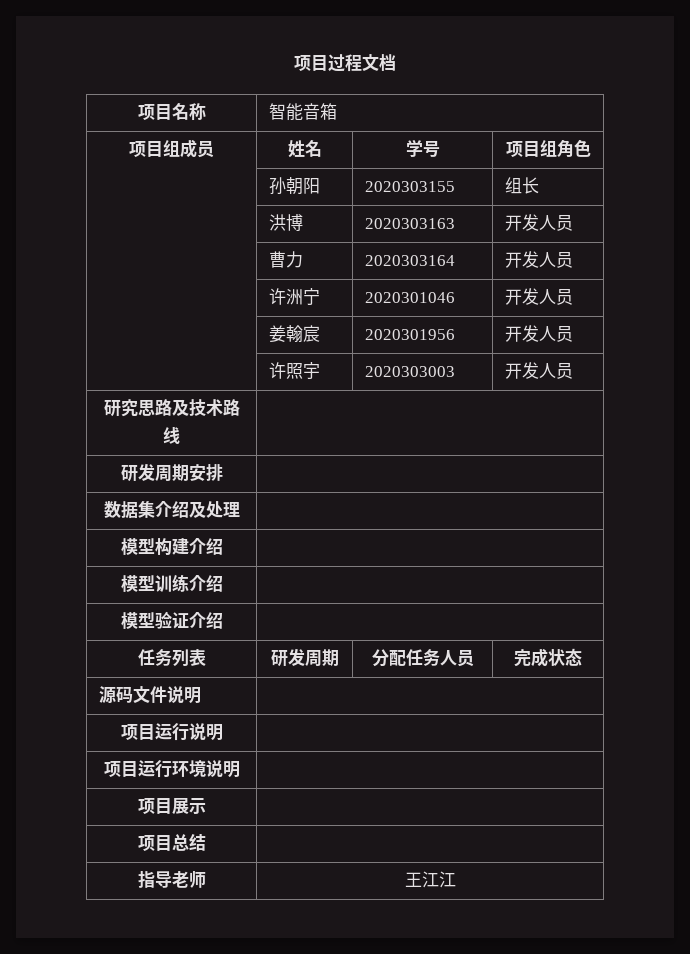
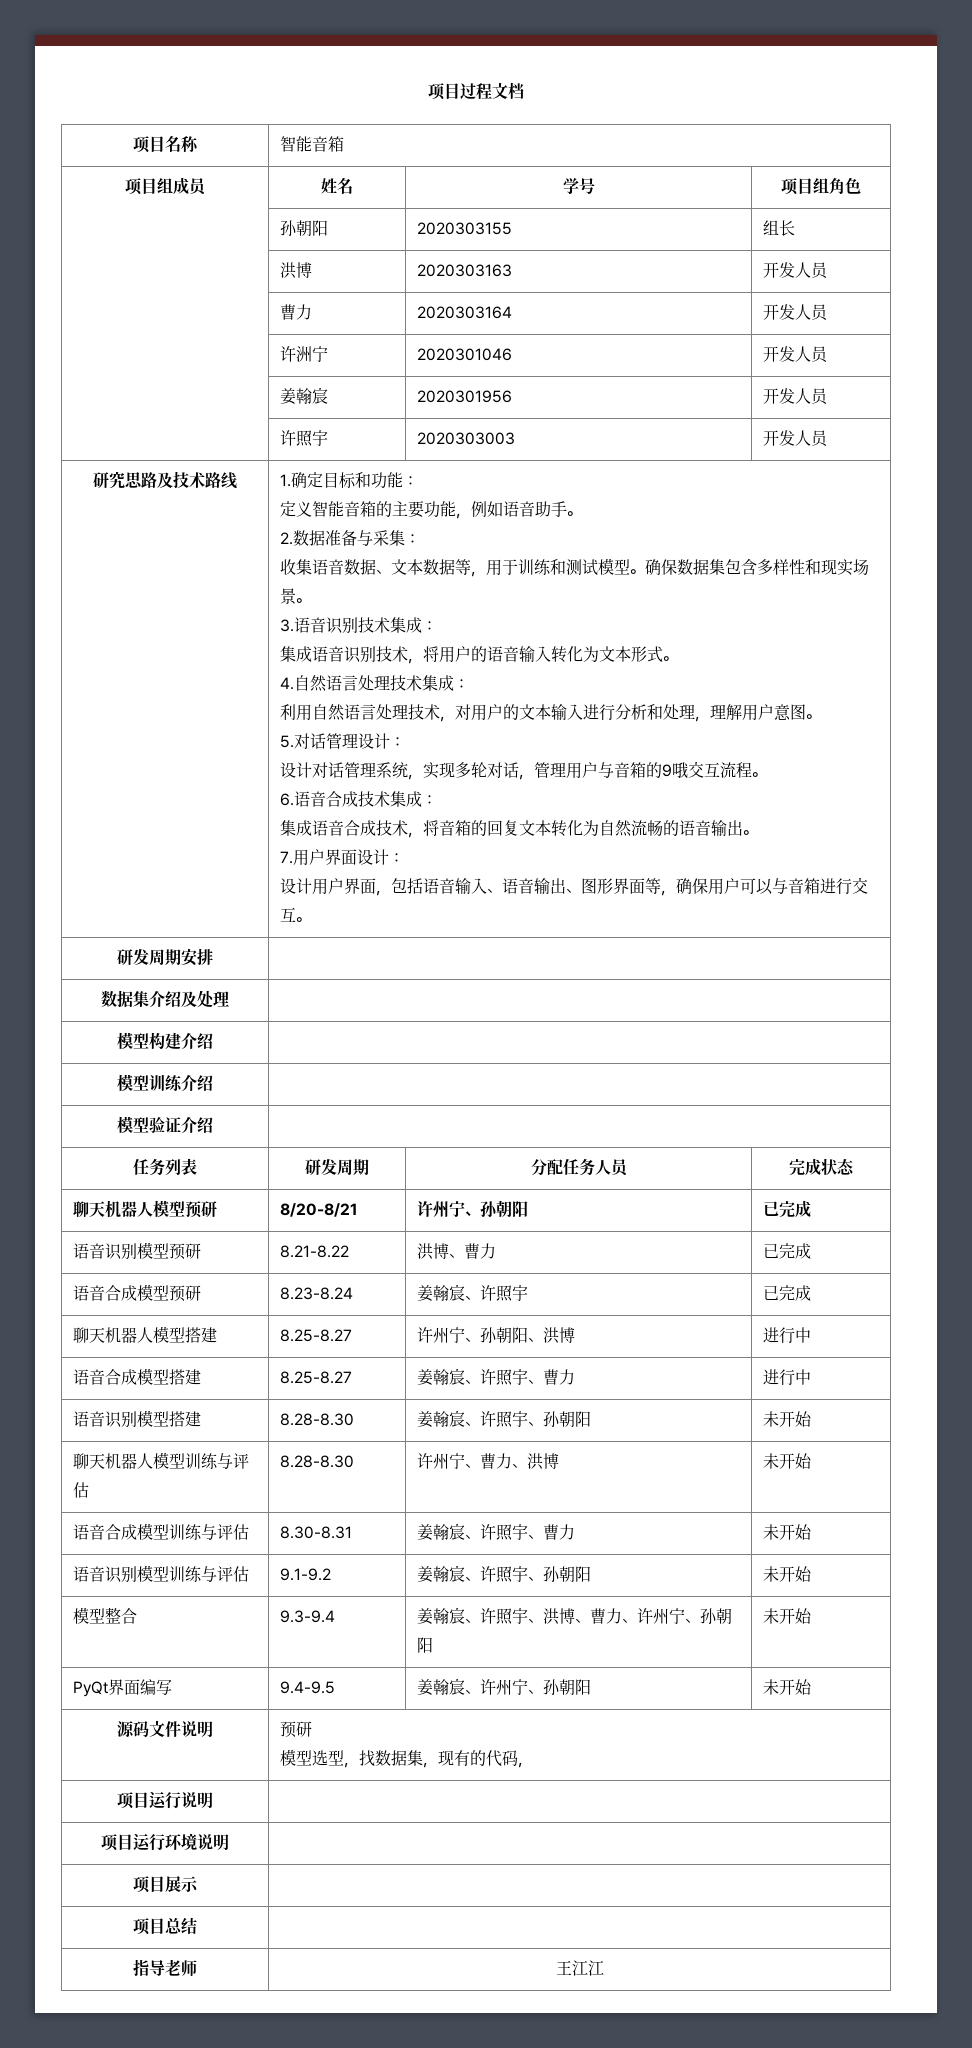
+ 1.确定目标和功能：
+ 定义智能音箱的主要功能，例如语音助手。
+ 2.数据准备与采集：
+ 收集语音数据、文本数据等，用于训练和测试模型。确保数据集包含多样性和现实场景。
+ 3.语音识别技术集成：
+ 集成语音识别技术，将用户的语音输入转化为文本形式。
+ 4.自然语言处理技术集成：
+ 利用自然语言处理技术，对用户的文本输入进行分析和处理，理解用户意图。
+ 5.对话管理设计：
+ 设计对话管理系统，实现多轮对话，管理用户与音箱的9哦交互流程。
+ 6.语音合成技术集成：
+ 集成语音合成技术，将音箱的回复文本转化为自然流畅的语音输出。
+ 7.用户界面设计：
+ 设计用户界面，包括语音输入、语音输出、图形界面等，确保用户可以与音箱进行交互。
- 源码文件说明 |
+ 聊天机器人模型预研 | 8/20-8/21 | 许州宁、孙朝阳 | 已完成
+ 语音识别模型预研 | 8.21-8.22 | 洪博、曹力 | 已完成
+ 语音合成模型预研 | 8.23-8.24 | 姜翰宸、许照宇 | 已完成
+ 聊天机器人模型搭建 | 8.25-8.27 | 许州宁、孙朝阳、洪博 | 进行中
+ 语音合成模型搭建 | 8.25-8.27 | 姜翰宸、许照宇、曹力 | 进行中
+ 语音识别模型搭建 | 8.28-8.30 | 姜翰宸、许照宇、孙朝阳 | 未开始
+ 聊天机器人模型训练与评估 | 8.28-8.30 | 许州宁、曹力、洪博 | 未开始
+ 语音合成模型训练与评估 | 8.30-8.31 | 姜翰宸、许照宇、曹力 | 未开始
+ 语音识别模型训练与评估 | 9.1-9.2 | 姜翰宸、许照宇、孙朝阳 | 未开始
+ 模型整合 | 9.3-9.4 | 姜翰宸、许照宇、洪博、曹力、许州宁、孙朝阳 | 未开始
+ PyQt界面编写 | 9.4-9.5 | 姜翰宸、许州宁、孙朝阳 | 未开始
+ 源码文件说明 | 预研
+ 模型选型，找数据集，现有的代码，

